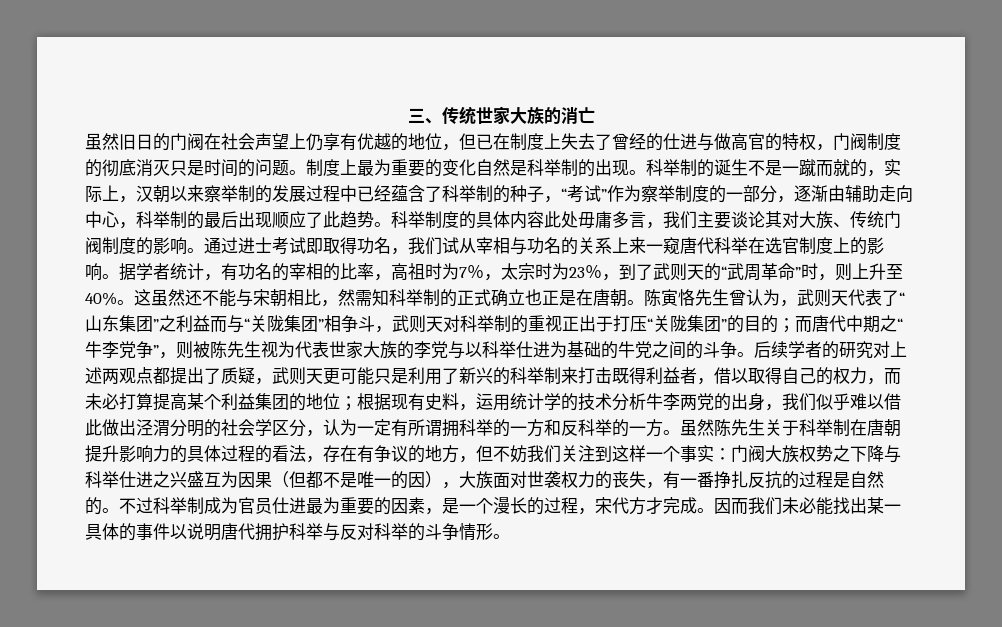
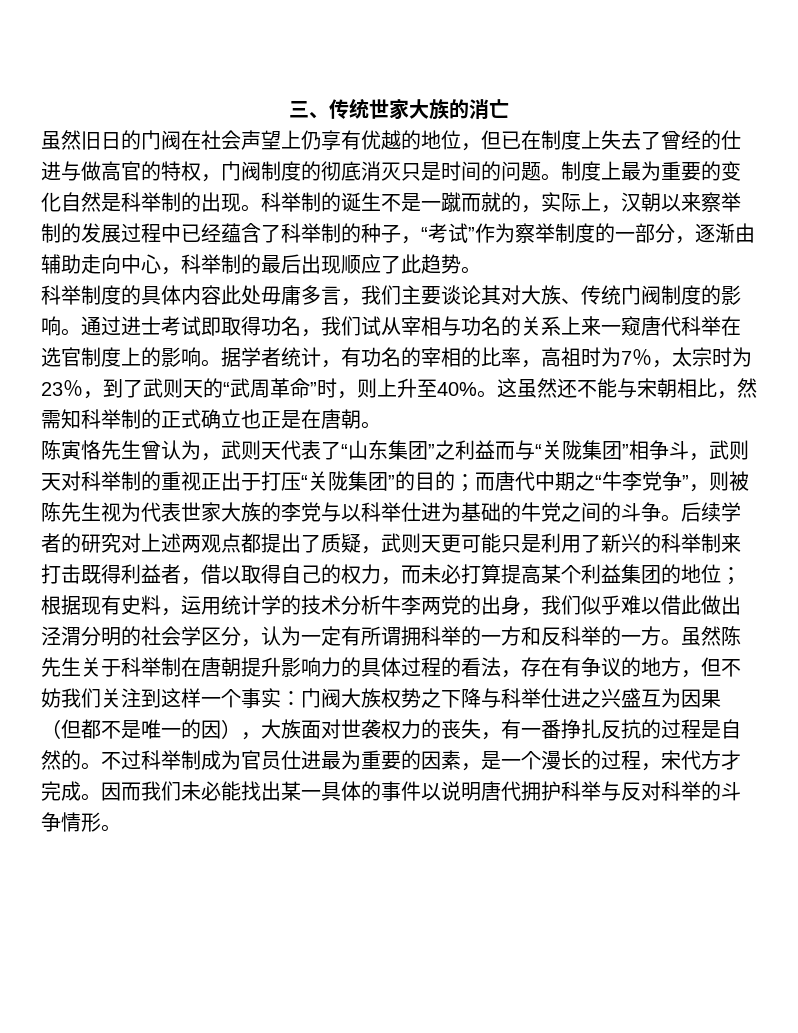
- 科举制的诞生不是一蹴而就的，实际上，汉朝以来察举制的发展过程中已经蕴含了科举制的种子，“考试”作为察举制度的一部分，逐渐由辅助走向中心，科举制的最后出现顺应了此趋势。科举制度的具体内容此处毋庸多言，我们主要谈论其对大族、传统门阀制度的影响。
+ 科举制的诞生不是一蹴而就的，实际上，汉朝以来察举制的发展过程中已经蕴含了科举制的种子，“考试”作为察举制度的一部分，逐渐由辅助走向中心，科举制的最后出现顺应了此趋势。
+ 科举制度的具体内容此处毋庸多言，我们主要谈论其对大族、传统门阀制度的影响。
- 这虽然还不能与宋朝相比，然需知科举制的正式确立也正是在唐朝。陈寅恪先生曾认为，武则天代表了“山东集团”之利益而与“关陇集团”相争斗，武则天对科举制的重视正出于打压“关陇集团”的目的；
+ 这虽然还不能与宋朝相比，然需知科举制的正式确立也正是在唐朝。
+ 陈寅恪先生曾认为，武则天代表了“山东集团”之利益而与“关陇集团”相争斗，武则天对科举制的重视正出于打压“关陇集团”的目的；

